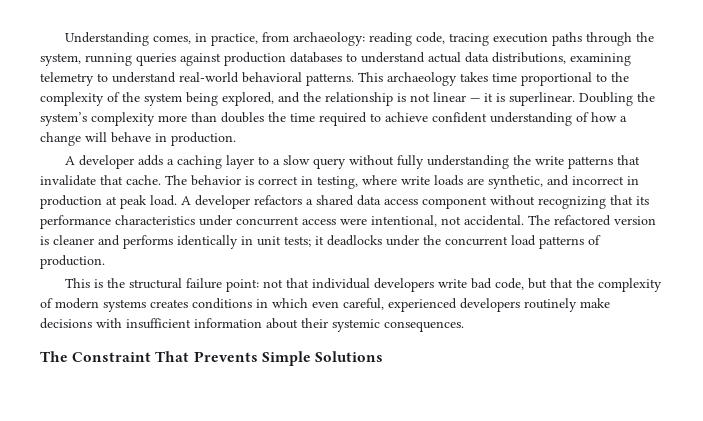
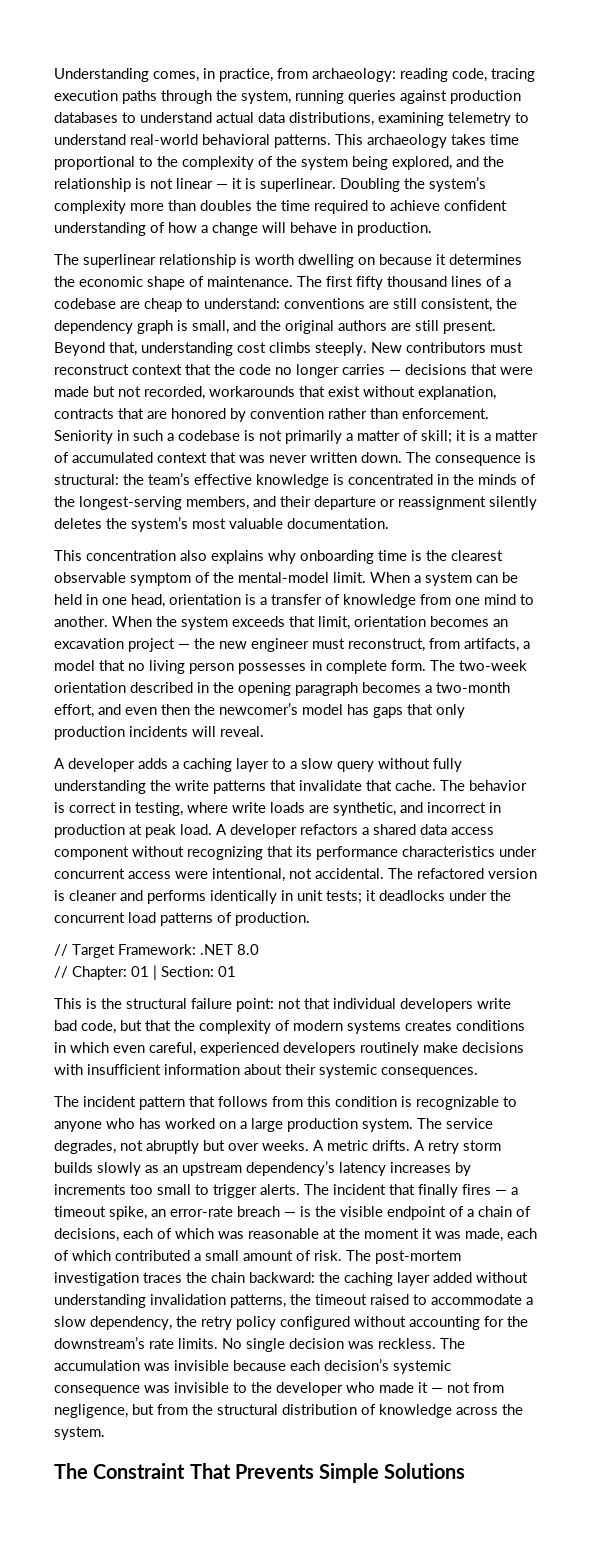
+ The superlinear relationship is worth dwelling on because it determines the economic shape of maintenance. The first fifty thousand lines of a codebase are cheap to understand: conventions are still consistent, the dependency graph is small, and the original authors are still present. Beyond that, understanding cost climbs steeply. New contributors must reconstruct context that the code no longer carries — decisions that were made but not recorded, workarounds that exist without explanation, contracts that are honored by convention rather than enforcement. Seniority in such a codebase is not primarily a matter of skill; it is a matter of accumulated context that was never written down. The consequence is structural: the team’s effective knowledge is concentrated in the minds of the longest-serving members, and their departure or reassignment silently deletes the system’s most valuable documentation.
+ This concentration also explains why onboarding time is the clearest observable symptom of the mental-model limit. When a system can be held in one head, orientation is a transfer of knowledge from one mind to another. When the system exceeds that limit, orientation becomes an excavation project — the new engineer must reconstruct, from artifacts, a model that no living person possesses in complete form. The two-week orientation described in the opening paragraph becomes a two-month effort, and even then the newcomer’s model has gaps that only production incidents will reveal.
+ // Target Framework: .NET 8.0
+ // Chapter: 01 | Section: 01
+ The incident pattern that follows from this condition is recognizable to anyone who has worked on a large production system. The service degrades, not abruptly but over weeks. A metric drifts. A retry storm builds slowly as an upstream dependency’s latency increases by increments too small to trigger alerts. The incident that finally fires — a timeout spike, an error-rate breach — is the visible endpoint of a chain of decisions, each of which was reasonable at the moment it was made, each of which contributed a small amount of risk. The post-mortem investigation traces the chain backward: the caching layer added without understanding invalidation patterns, the timeout raised to accommodate a slow dependency, the retry policy configured without accounting for the downstream’s rate limits. No single decision was reckless. The accumulation was invisible because each decision’s systemic consequence was invisible to the developer who made it — not from negligence, but from the structural distribution of knowledge across the system.

